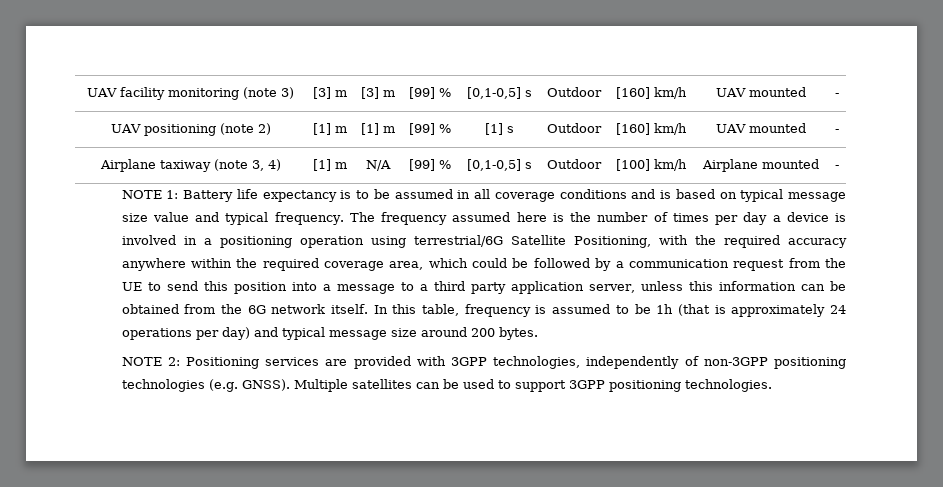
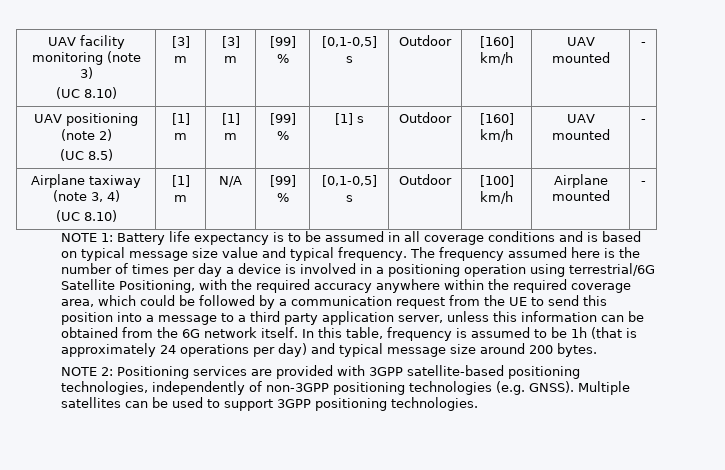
- UAV facility monitoring (note 3) | [3] m | [3] m | [99] % | [0,1-0,5] s | Outdoor | [160] km/h | UAV mounted | -
+ UAV facility monitoring (note 3)
+ (UC 8.10) | [3] m | [3] m | [99] % | [0,1-0,5] s | Outdoor | [160] km/h | UAV mounted | -
- UAV positioning (note 2) | [1] m | [1] m | [99] % | [1] s | Outdoor | [160] km/h | UAV mounted | -
+ UAV positioning (note 2)
+ (UC 8.5) | [1] m | [1] m | [99] % | [1] s | Outdoor | [160] km/h | UAV mounted | -
- Airplane taxiway (note 3, 4) | [1] m | N/A | [99] % | [0,1-0,5] s | Outdoor | [100] km/h | Airplane mounted | -
+ Airplane taxiway (note 3, 4)
+ (UC 8.10) | [1] m | N/A | [99] % | [0,1-0,5] s | Outdoor | [100] km/h | Airplane mounted | -
- NOTE 2: Positioning services are provided with 3GPP technologies, independently of non-3GPP positioning technologies (e.g. GNSS).
+ NOTE 2: Positioning services are provided with 3GPP satellite-based positioning technologies, independently of non-3GPP positioning technologies (e.g. GNSS).

